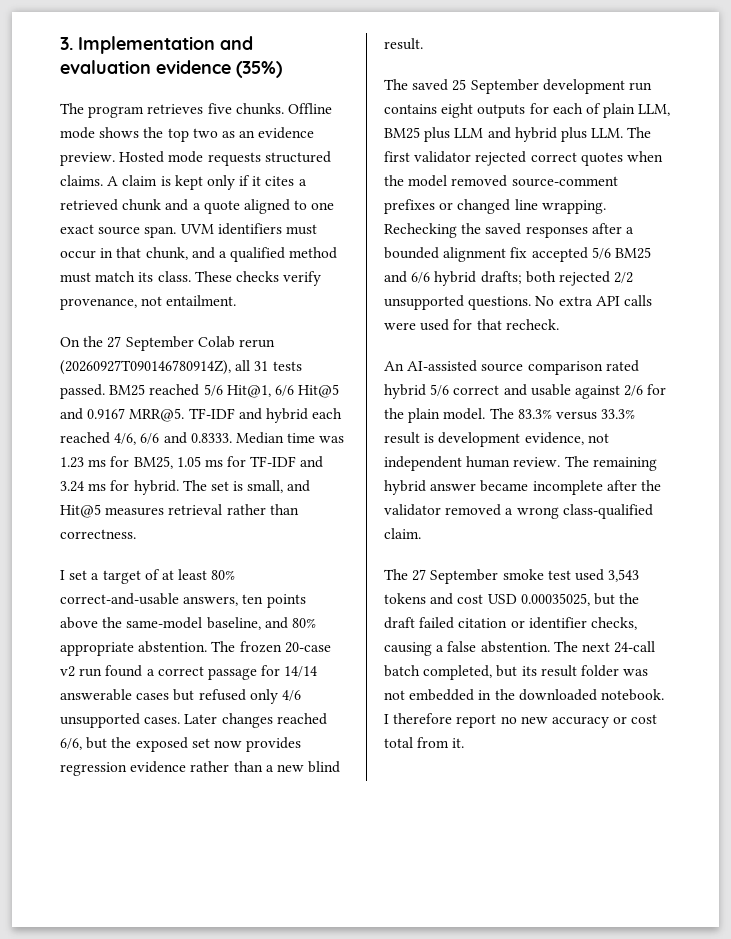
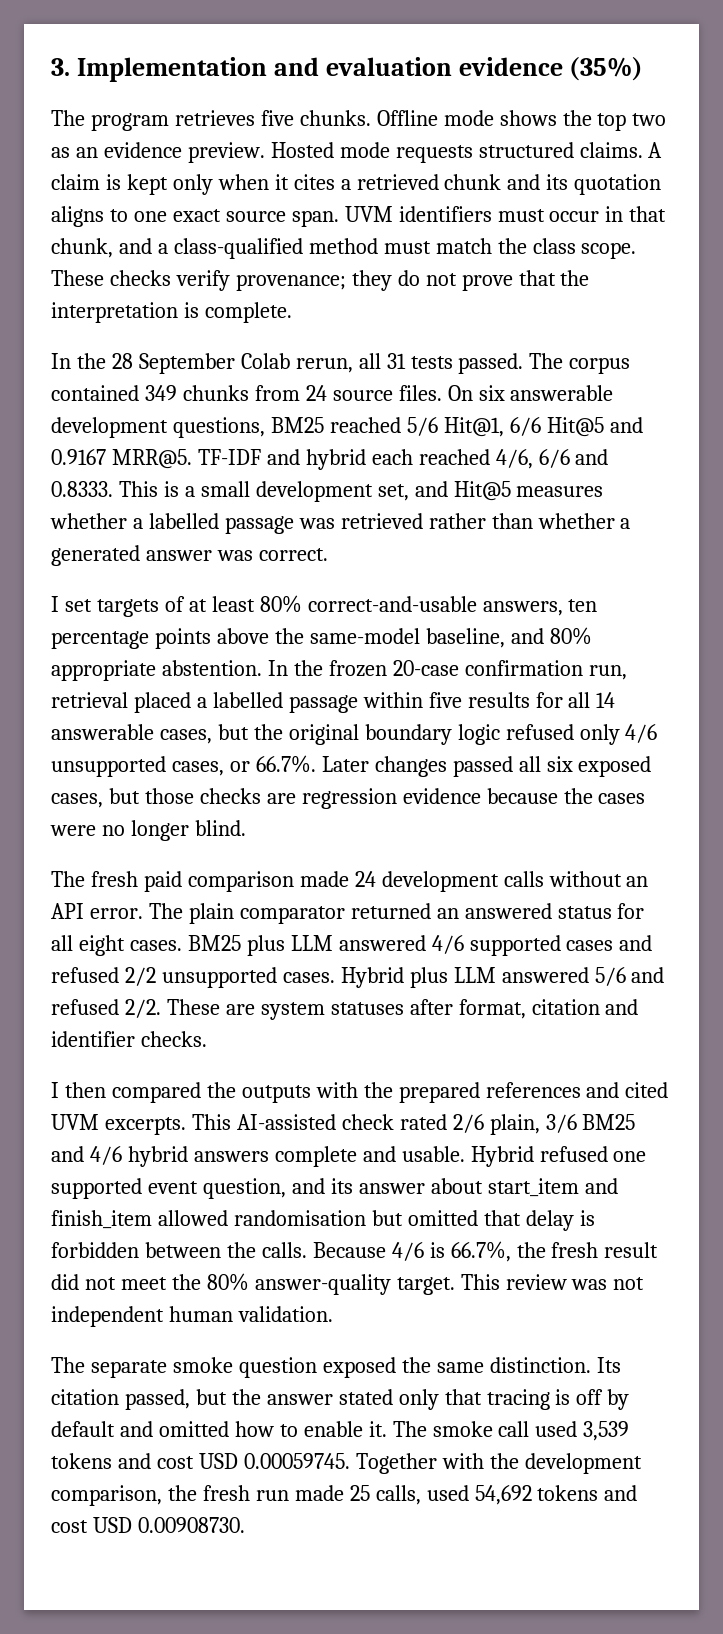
- A claim is kept only if it cites a retrieved chunk and a quote aligned to one exact source span.
+ A claim is kept only when it cites a retrieved chunk and its quotation aligns to one exact source span.
- UVM identifiers must occur in that chunk, and a qualified method must match its class. These checks verify provenance, not entailment.
- On the 27 September Colab rerun (20260927T090146780914Z), all 31 tests passed. BM25 reached 5/6 Hit@1, 6/6 Hit@5 and 0.9167 MRR@5.
+ UVM identifiers must occur in that chunk, and a class-qualified method must match the class scope. These checks verify provenance; they do not prove that the interpretation is complete.
+ In the 28 September Colab rerun, all 31 tests passed. The corpus contained 349 chunks from 24 source files. On six answerable development questions, BM25 reached 5/6 Hit@1, 6/6 Hit@5 and 0.9167 MRR@5.
- TF-IDF and hybrid each reached 4/6, 6/6 and 0.8333. Median time was 1.23 ms for BM25, 1.05 ms for TF-IDF and 3.24 ms for hybrid. The set is small, and Hit@5 measures retrieval rather than correctness.
+ TF-IDF and hybrid each reached 4/6, 6/6 and 0.8333. This is a small development set, and Hit@5 measures whether a labelled passage was retrieved rather than whether a generated answer was correct.
- I set a target of at least 80% correct-and-usable answers, ten points above the same-model baseline, and 80% appropriate abstention.
+ I set targets of at least 80% correct-and-usable answers, ten percentage points above the same-model baseline, and 80% appropriate abstention.
- The frozen 20-case v2 run found a correct passage for 14/14 answerable cases but refused only 4/6 unsupported cases. Later changes reached 6/6, but the exposed set now provides regression evidence rather than a new blind result.
- The saved 25 September development run contains eight outputs for each of plain LLM, BM25 plus LLM and hybrid plus LLM. The first validator rejected correct quotes when the model removed source-comment prefixes or changed line wrapping. Rechecking the saved responses after a bounded alignment fix accepted 5/6 BM25 and 6/6 hybrid drafts; both rejected 2/2 unsupported questions. No extra API calls were used for that recheck.
- An AI-assisted source comparison rated hybrid 5/6 correct and usable against 2/6 for the plain model. The 83.3% versus 33.3% result is development evidence, not independent human review. The remaining hybrid answer became incomplete after the validator removed a wrong class-qualified claim.
- The 27 September smoke test used 3,543 tokens and cost USD 0.00035025, but the draft failed citation or identifier checks, causing a false abstention. The next 24-call batch completed, but its result folder was not embedded in the downloaded notebook. I therefore report no new accuracy or cost total from it.
+ In the frozen 20-case confirmation run, retrieval placed a labelled passage within five results for all 14 answerable cases, but the original boundary logic refused only 4/6 unsupported cases, or 66.7%. Later changes passed all six exposed cases, but those checks are regression evidence because the cases were no longer blind.
+ The fresh paid comparison made 24 development calls without an API error. The plain comparator returned an answered status for all eight cases. BM25 plus LLM answered 4/6 supported cases and refused 2/2 unsupported cases. Hybrid plus LLM answered 5/6 and refused 2/2. These are system statuses after format, citation and identifier checks.
+ I then compared the outputs with the prepared references and cited UVM excerpts. This AI-assisted check rated 2/6 plain, 3/6 BM25 and 4/6 hybrid answers complete and usable. Hybrid refused one supported event question, and its answer about start_item and finish_item allowed randomisation but omitted that delay is forbidden between the calls. Because 4/6 is 66.7%, the fresh result did not meet the 80% answer-quality target. This review was not independent human validation.
+ The separate smoke question exposed the same distinction. Its citation passed, but the answer stated only that tracing is off by default and omitted how to enable it. The smoke call used 3,539 tokens and cost USD 0.00059745. Together with the development comparison, the fresh run made 25 calls, used 54,692 tokens and cost USD 0.00908730.

